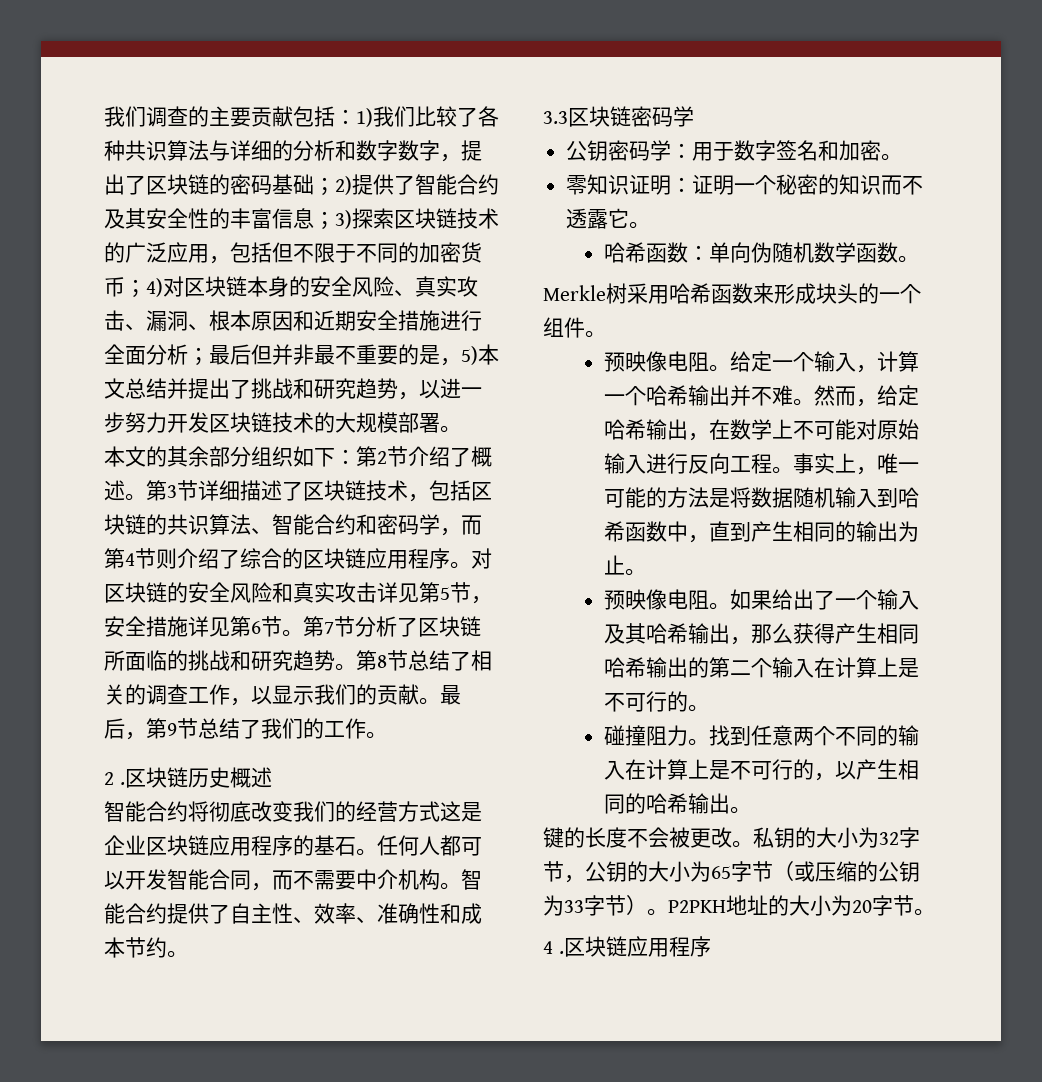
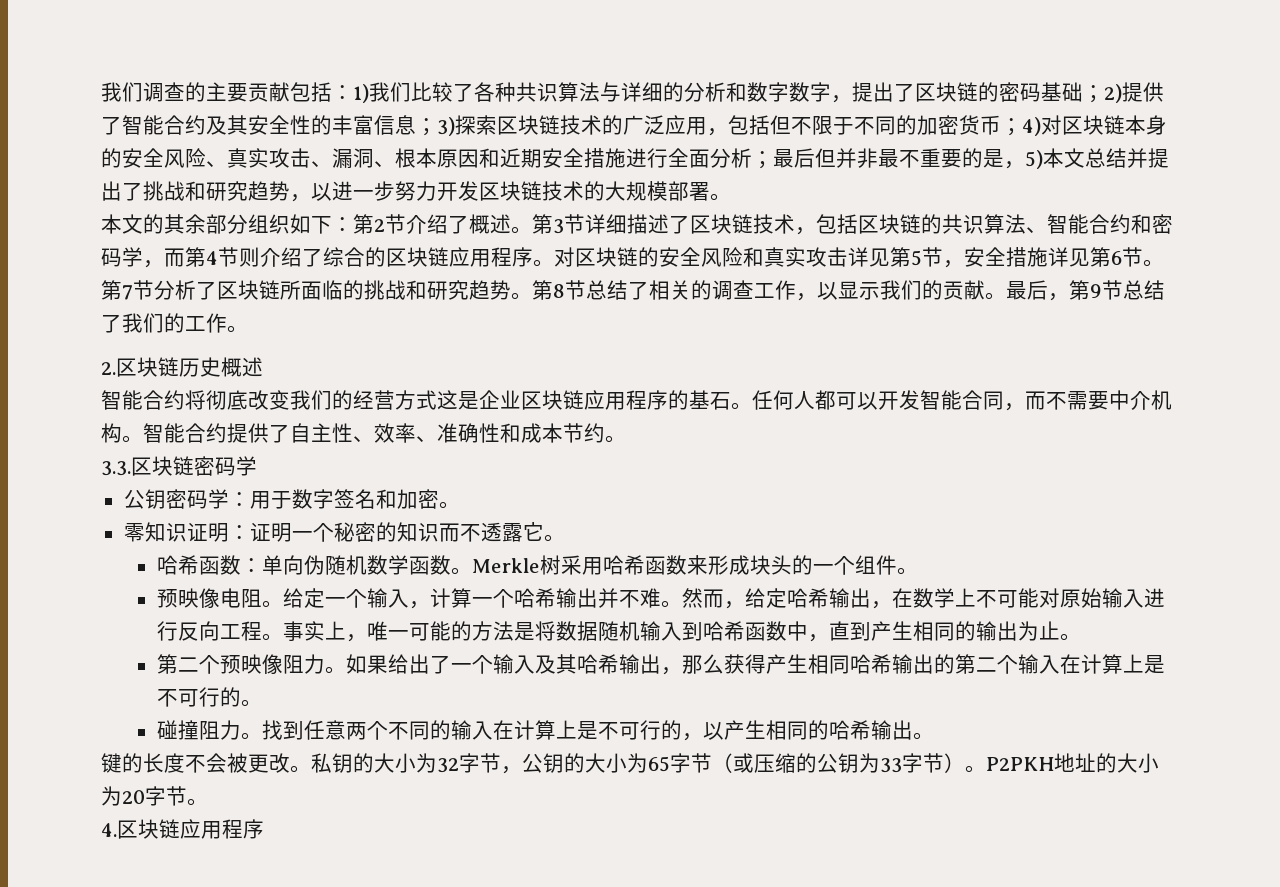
- 2 .区块链历史概述
+ 2.区块链历史概述
- 3.3区块链密码学
+ 3.3.区块链密码学
- 哈希函数：单向伪随机数学函数。
- Merkle树采用哈希函数来形成块头的一个组件。
+ 哈希函数：单向伪随机数学函数。Merkle树采用哈希函数来形成块头的一个组件。
  事实上，唯一可能的方法是将数据随机输入到哈希函数中，直到产生相同的输出为止。
- 预映像电阻。
+ 第二个预映像阻力。
- 4 .区块链应用程序
+ 4.区块链应用程序

